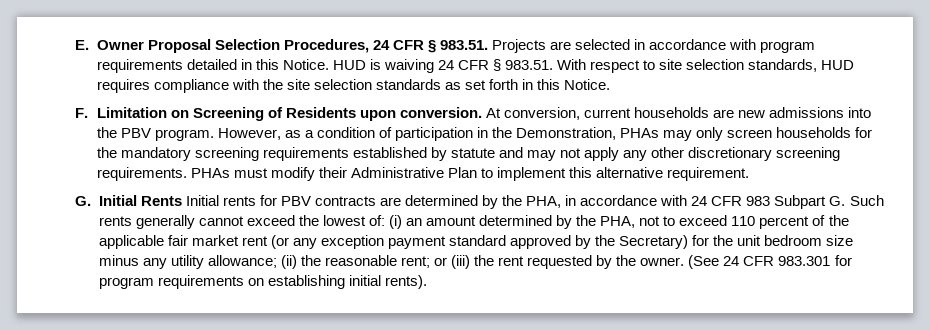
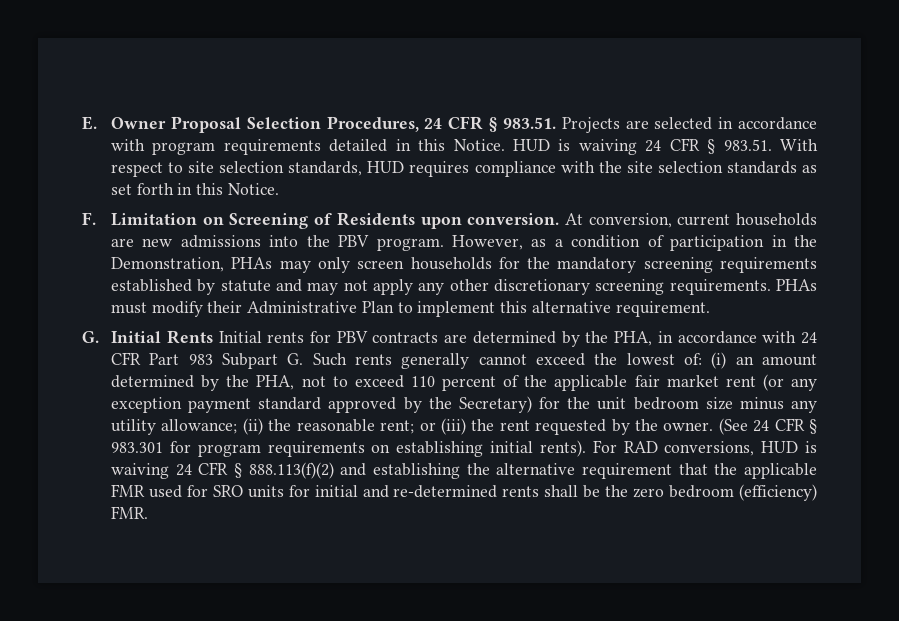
- G. Initial Rents Initial rents for PBV contracts are determined by the PHA, in accordance with 24 CFR 983 Subpart G. Such rents generally cannot exceed the lowest of:
+ G. Initial Rents Initial rents for PBV contracts are determined by the PHA, in accordance with 24 CFR Part 983 Subpart G. Such rents generally cannot exceed the lowest of:
- (See 24 CFR 983.301 for program requirements on establishing initial rents).
+ (See 24 CFR § 983.301 for program requirements on establishing initial rents).
+ For RAD conversions, HUD is waiving 24 CFR § 888.113(f)(2) and establishing the alternative requirement that the applicable FMR used for SRO units for initial and re-determined rents shall be the zero bedroom (efficiency) FMR.

